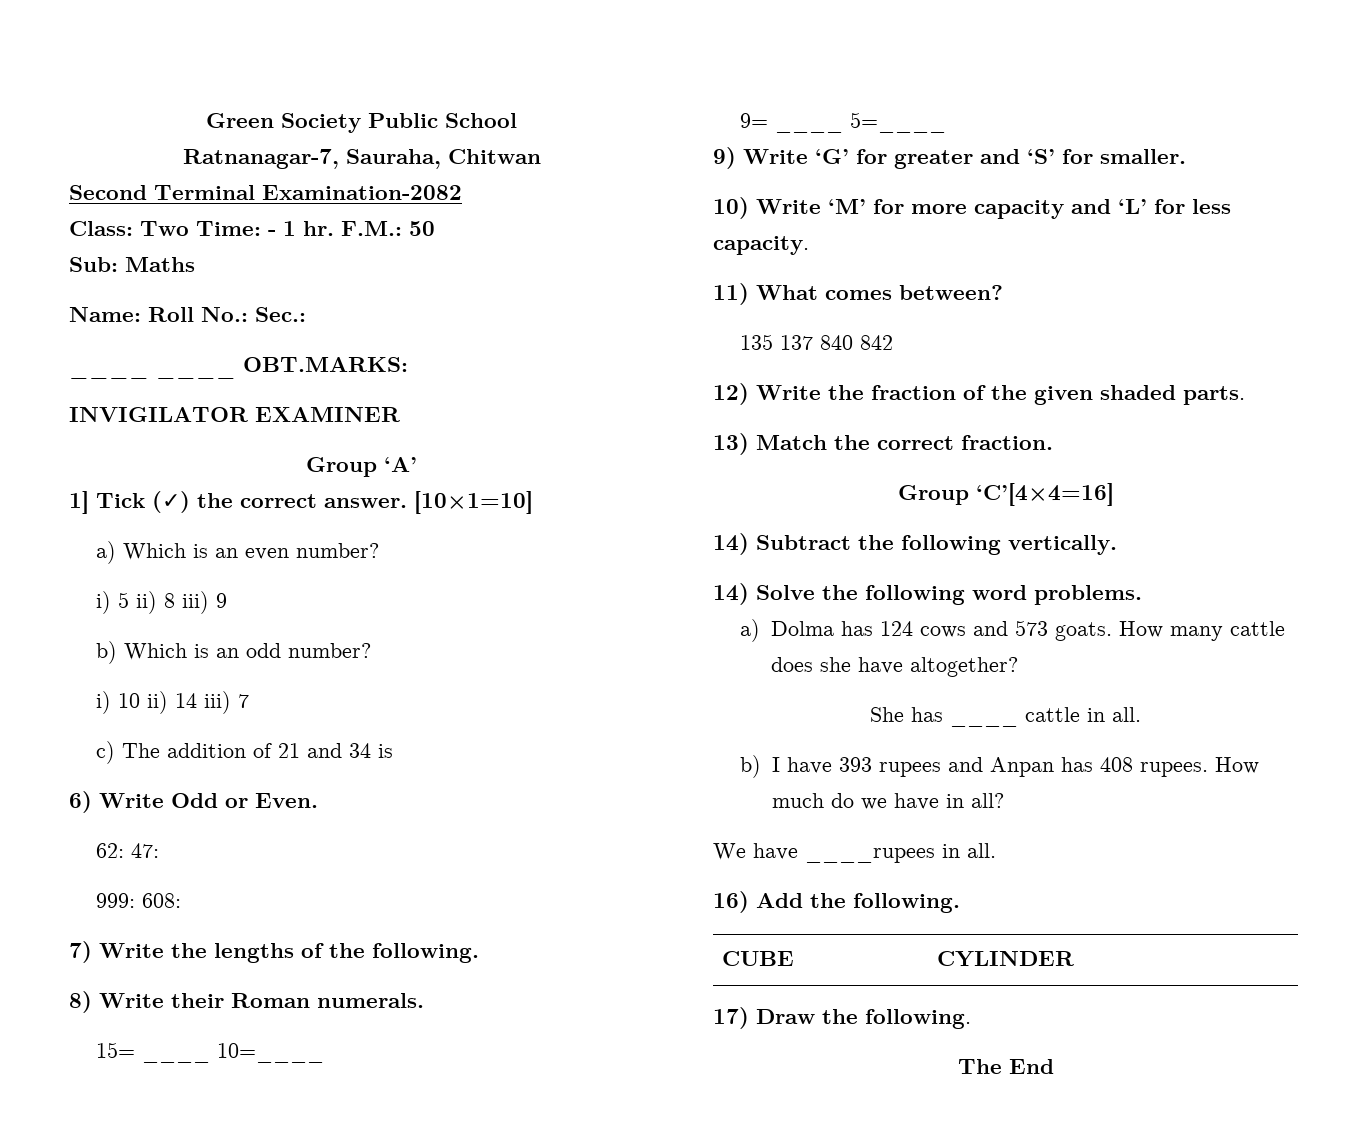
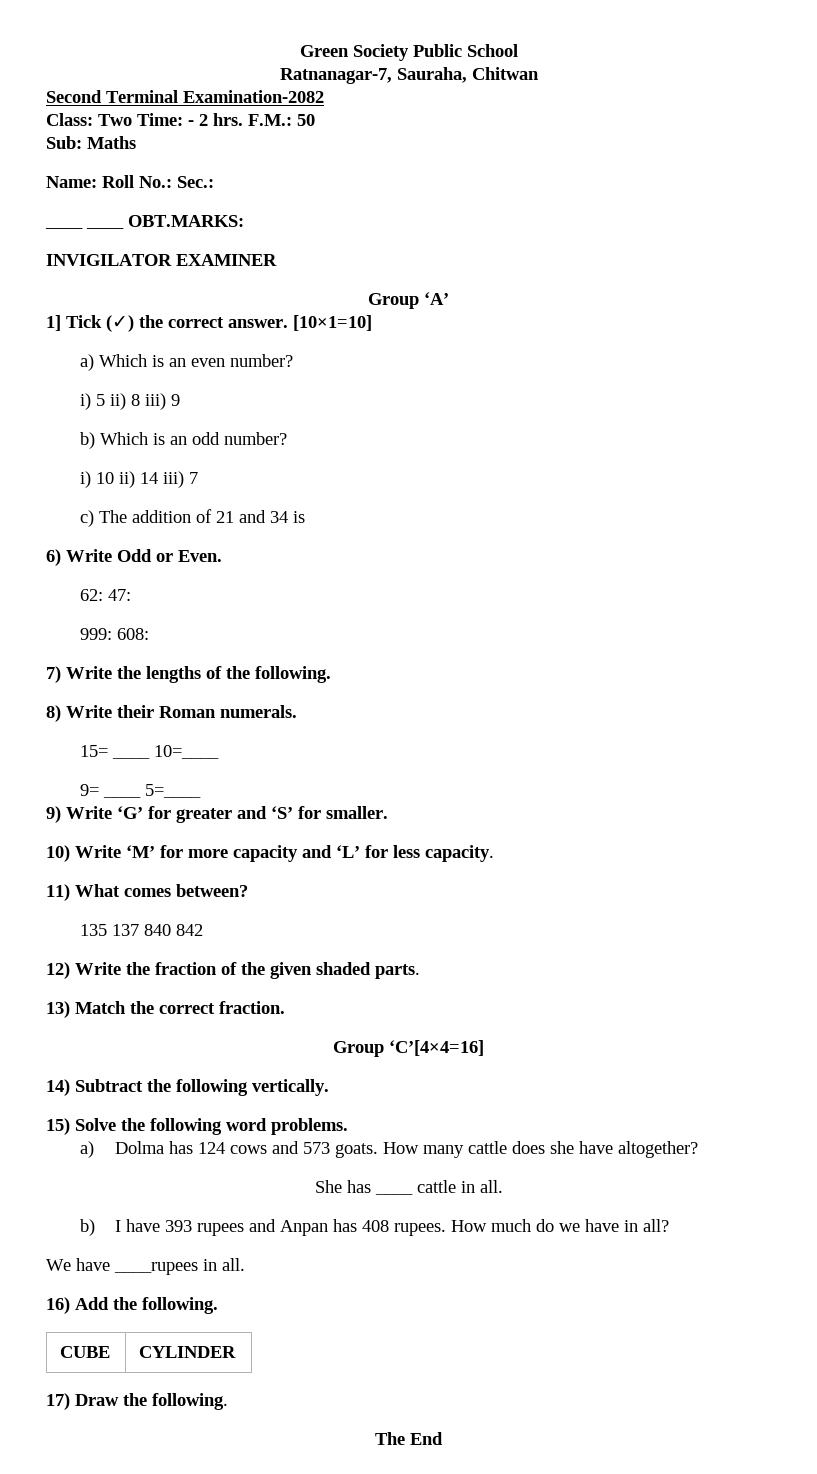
- Class: Two Time: - 1 hr.
+ Class: Two Time: - 2 hrs.
- 14) Solve the following word problems.
+ 15) Solve the following word problems.

